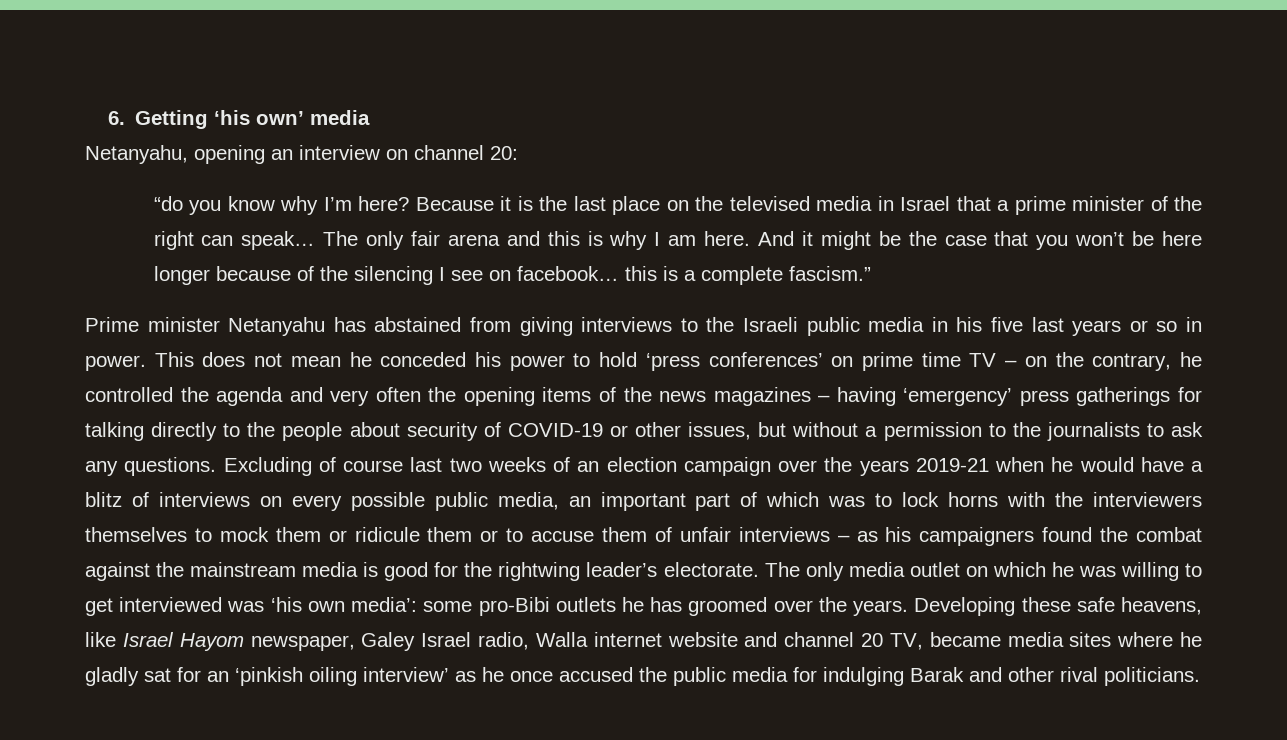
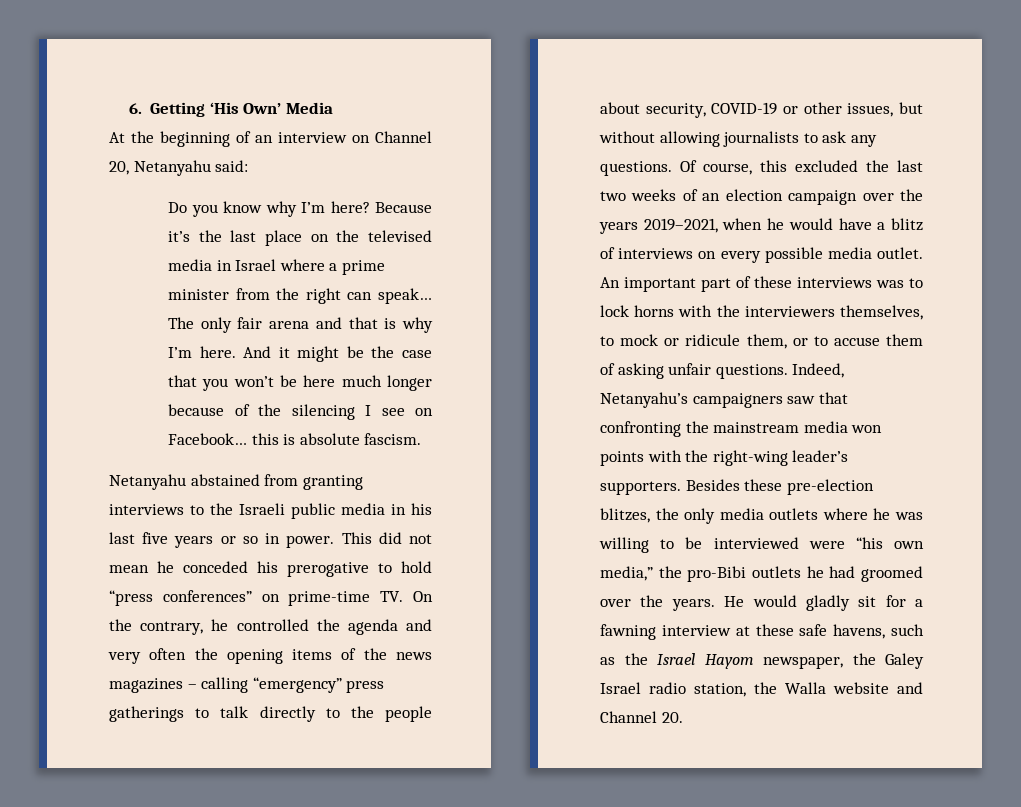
- 6. Getting ‘his own’ media
- Netanyahu, opening an interview on channel 20:
- “do you know why I’m here?
+ 6. Getting ‘His Own’ Media
+ At the beginning of an interview on Channel 20, Netanyahu said:
+ Do you know why I’m here?
- Because it is the last place on the televised media in Israel that a prime minister of the right can speak…
+ Because it’s the last place on the televised media in Israel where a prime minister from the right can speak…
- The only fair arena and this is why I am here.
+ The only fair arena and that is why I’m here.
- And it might be the case that you won’t be here longer because of the silencing I see on facebook… this is a complete fascism.”
- Prime minister Netanyahu has abstained from giving interviews to the Israeli public media in his five last years or so in power.
+ And it might be the case that you won’t be here much longer because of the silencing I see on Facebook… this is absolute fascism.
+ Netanyahu abstained from granting interviews to the Israeli public media in his last five years or so in power.
- This does not mean he conceded his power to hold ‘press conferences’ on prime time TV – on the contrary, he controlled the agenda and very often the opening items of the news magazines – having ‘emergency’ press gatherings for talking directly to the people about security of COVID-19 or other issues, but without a permission to the journalists to ask any questions.
+ This did not mean he conceded his prerogative to hold “press conferences” on prime-time TV. On the contrary, he controlled the agenda and very often the opening items of the news magazines – calling “emergency” press gatherings to talk directly to the people about security, COVID-19 or other issues, but without allowing journalists to ask any questions.
- Excluding of course last two weeks of an election campaign over the years 2019-21 when he would have a blitz of interviews on every possible public media, an important part of which was to lock horns with the interviewers themselves to mock them or ridicule them or to accuse them of unfair interviews – as his campaigners found the combat against the mainstream media is good for the rightwing leader’s electorate. The only media outlet on which he was willing to get interviewed was ‘his own media’: some pro-Bibi outlets he has groomed over the years.
+ Of course, this excluded the last two weeks of an election campaign over the years 2019–2021, when he would have a blitz of interviews on every possible media outlet. An important part of these interviews was to lock horns with the interviewers themselves, to mock or ridicule them, or to accuse them of asking unfair questions. Indeed, Netanyahu’s campaigners saw that confronting the mainstream media won points with the right-wing leader’s supporters. Besides these pre-election blitzes, the only media outlets where he was willing to be interviewed were “his own media,” the pro-Bibi outlets he had groomed over the years.
- Developing these safe heavens, like Israel Hayom newspaper, Galey Israel radio, Walla internet website and channel 20 TV, became media sites where he gladly sat for an ‘pinkish oiling interview’ as he once accused the public media for indulging Barak and other rival politicians.
+ He would gladly sit for a fawning interview at these safe havens, such as the Israel Hayom newspaper, the Galey Israel radio station, the Walla website and Channel 20.

